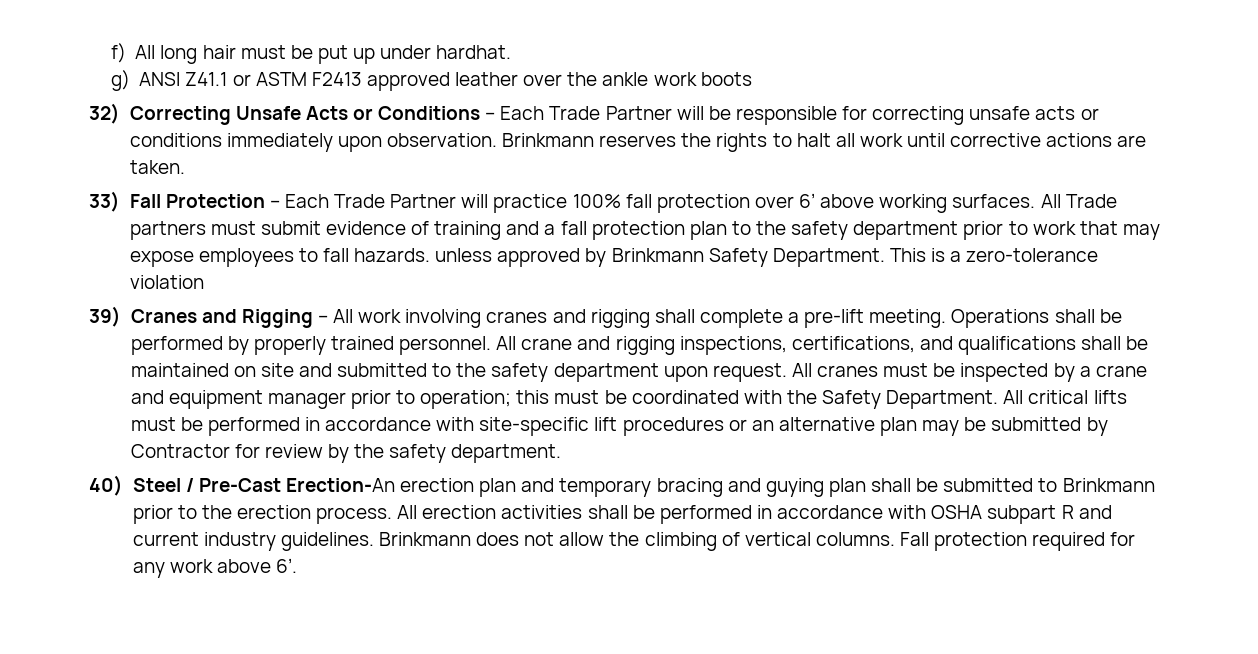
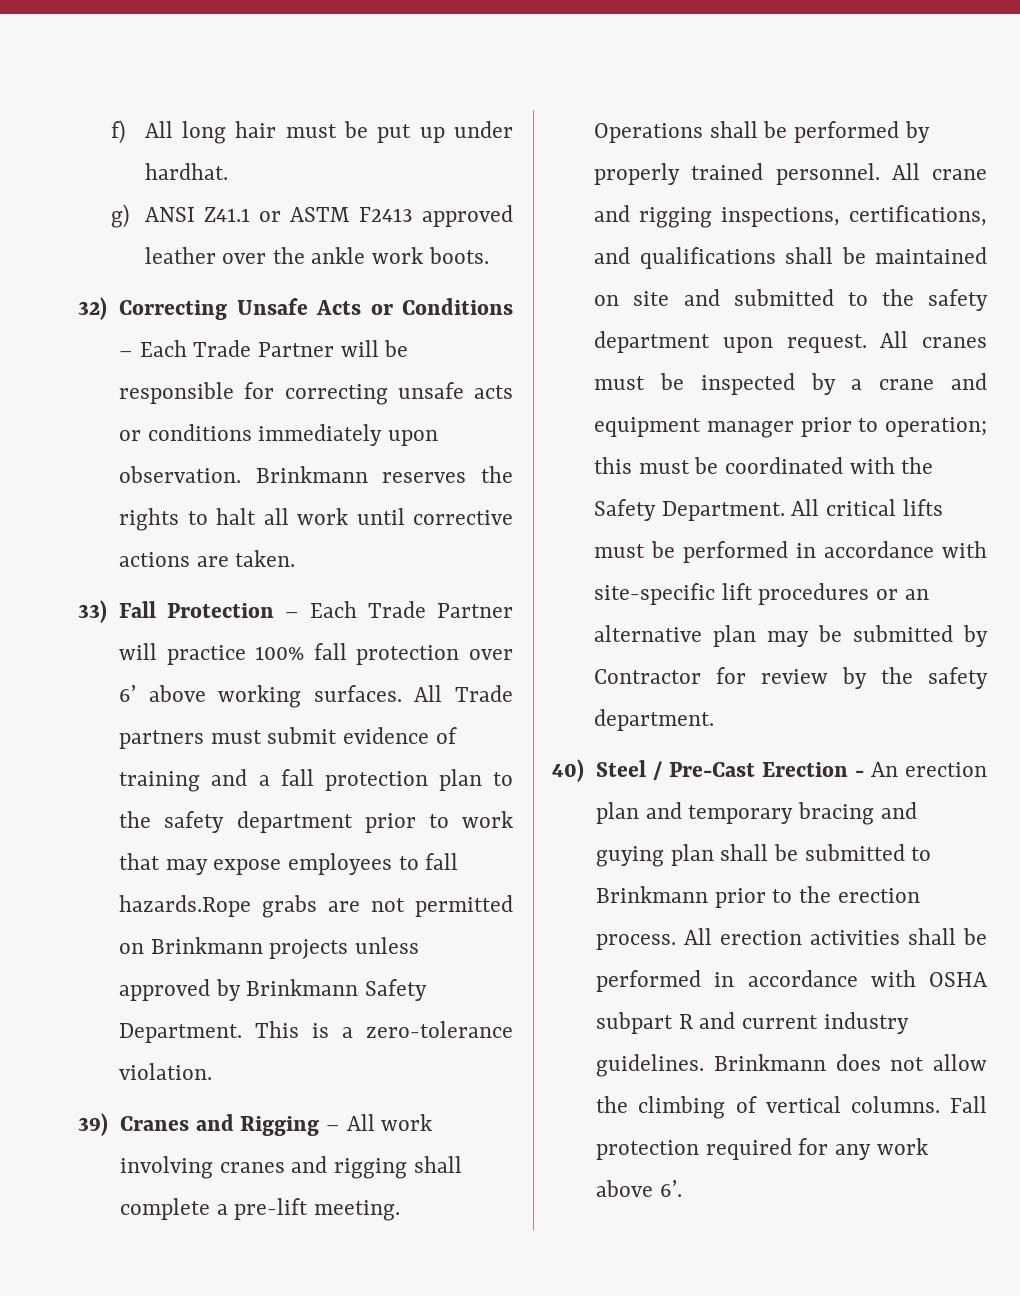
- g) ANSI Z41.1 or ASTM F2413 approved leather over the ankle work boots
+ g) ANSI Z41.1 or ASTM F2413 approved leather over the ankle work boots.
- All Trade partners must submit evidence of training and a fall protection plan to the safety department prior to work that may expose employees to fall hazards. unless approved by Brinkmann Safety Department.
+ All Trade partners must submit evidence of training and a fall protection plan to the safety department prior to work that may expose employees to fall hazards.Rope grabs are not permitted on Brinkmann projects unless approved by Brinkmann Safety Department.
- This is a zero-tolerance violation
+ This is a zero-tolerance violation.
- 40) Steel / Pre-Cast Erection-An erection plan and temporary bracing and guying plan shall be submitted to Brinkmann prior to the erection process.
+ 40) Steel / Pre-Cast Erection - An erection plan and temporary bracing and guying plan shall be submitted to Brinkmann prior to the erection process.

